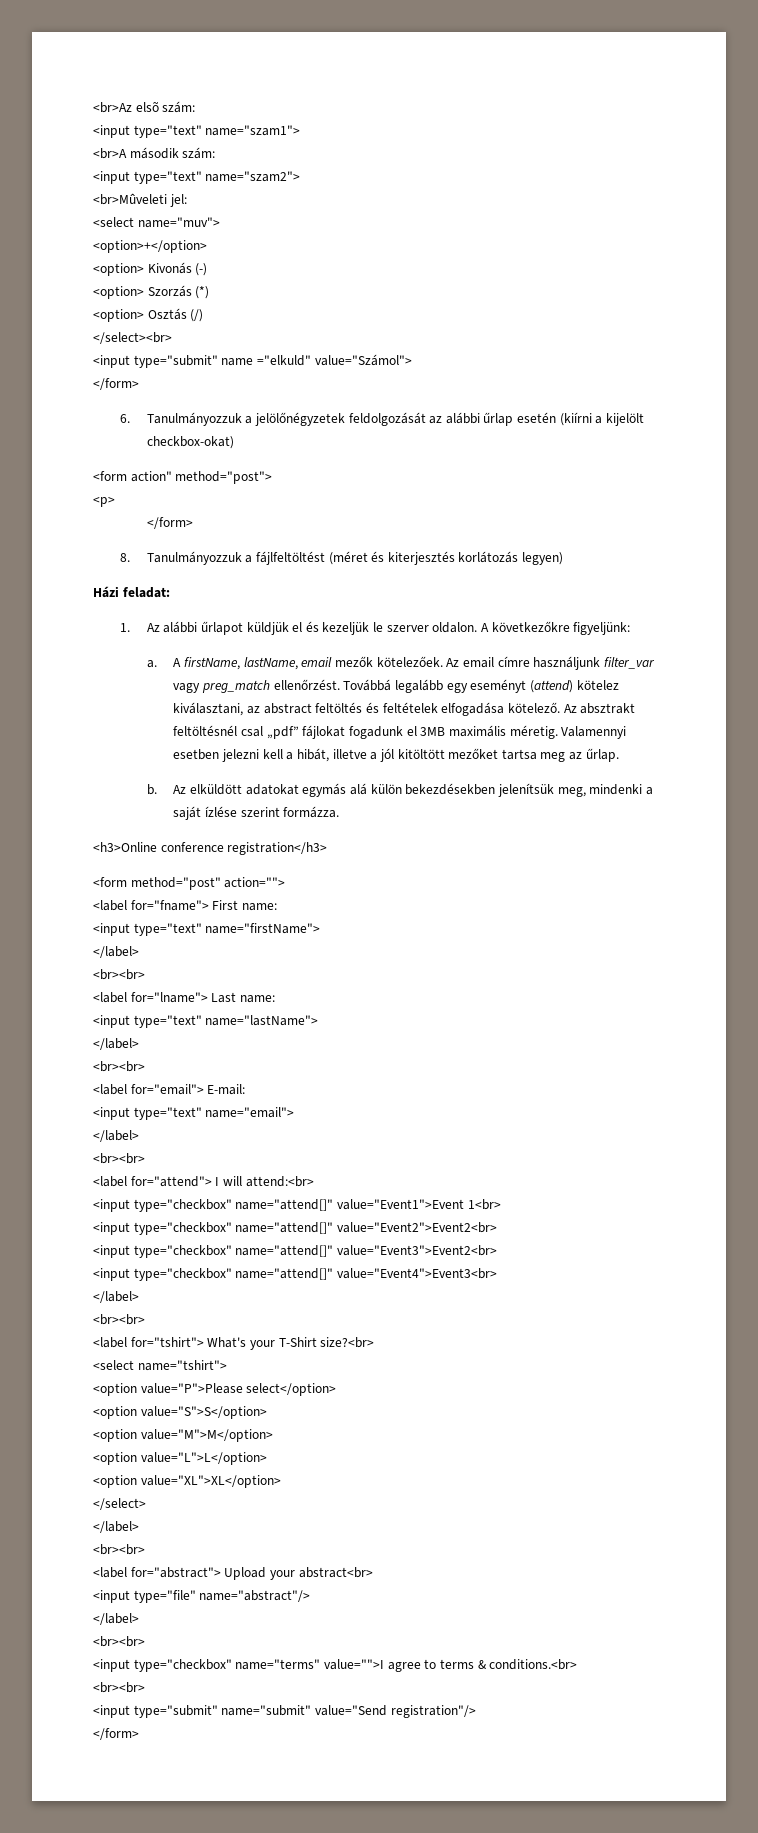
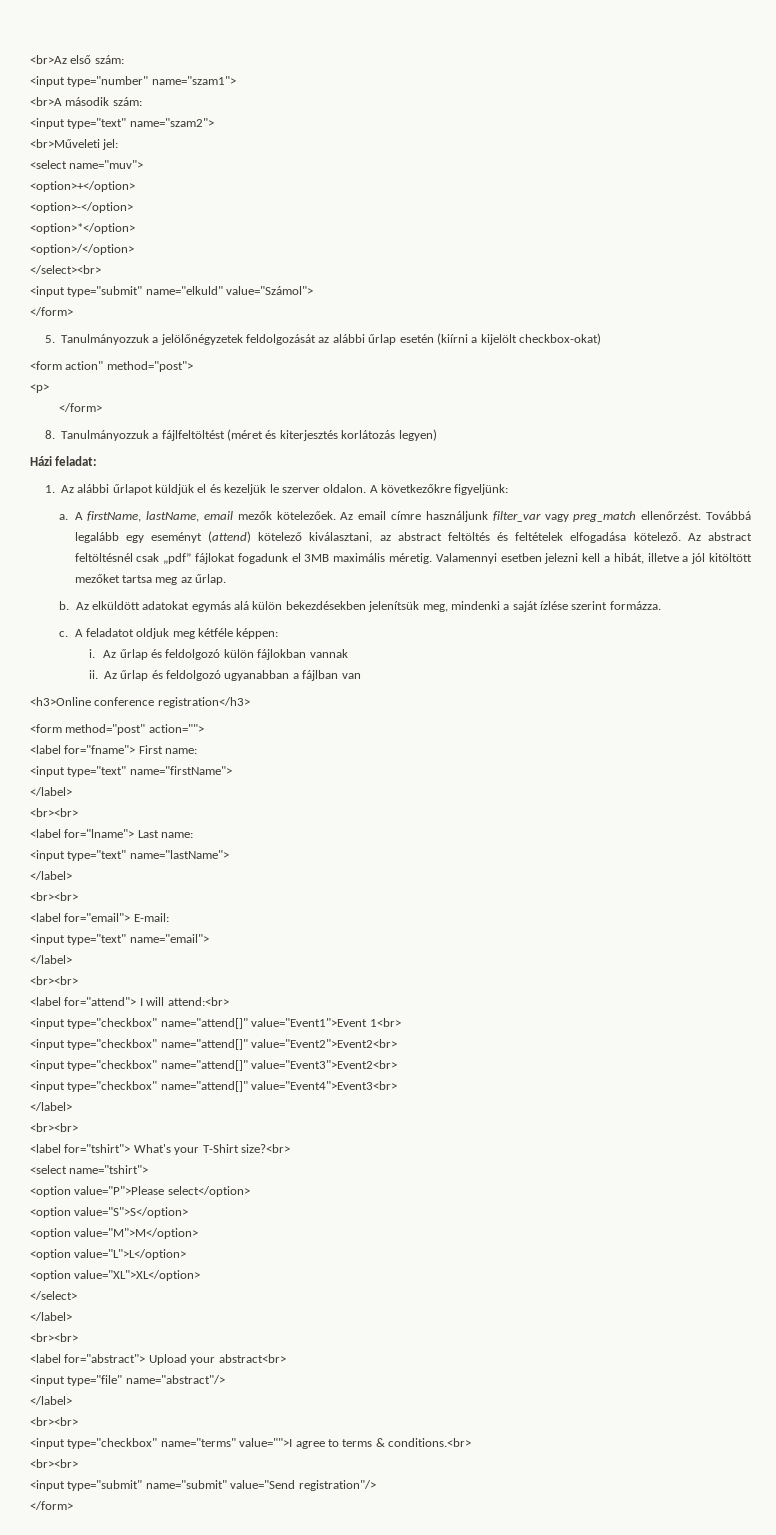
- <br>Az elsõ szám:
- <input type="text" name="szam1">
+ <br>Az első szám:
+ <input type="number" name="szam1">
- <br>Mûveleti jel:
+ <br>Műveleti jel:
- <option> Kivonás (-)
- <option> Szorzás (*)
- <option> Osztás (/)
+ <option>-</option>
+ <option>*</option>
+ <option>/</option>
- <input type="submit" name ="elkuld" value="Számol">
+ <input type="submit" name="elkuld" value="Számol">
- 6. Tanulmányozzuk a jelölőnégyzetek feldolgozását az alábbi űrlap esetén (kiírni a kijelölt checkbox-okat)
+ 5. Tanulmányozzuk a jelölőnégyzetek feldolgozását az alábbi űrlap esetén (kiírni a kijelölt checkbox-okat)
- Továbbá legalább egy eseményt (attend) kötelez kiválasztani, az abstract feltöltés és feltételek elfogadása kötelező.
+ Továbbá legalább egy eseményt (attend) kötelező kiválasztani, az abstract feltöltés és feltételek elfogadása kötelező.
- Az absztrakt feltöltésnél csal „pdf” fájlokat fogadunk el 3MB maximális méretig.
+ Az abstract feltöltésnél csak „pdf” fájlokat fogadunk el 3MB maximális méretig.
+ c. A feladatot oldjuk meg kétféle képpen:
+ i. Az űrlap és feldolgozó külön fájlokban vannak
+ ii. Az űrlap és feldolgozó ugyanabban a fájlban van

